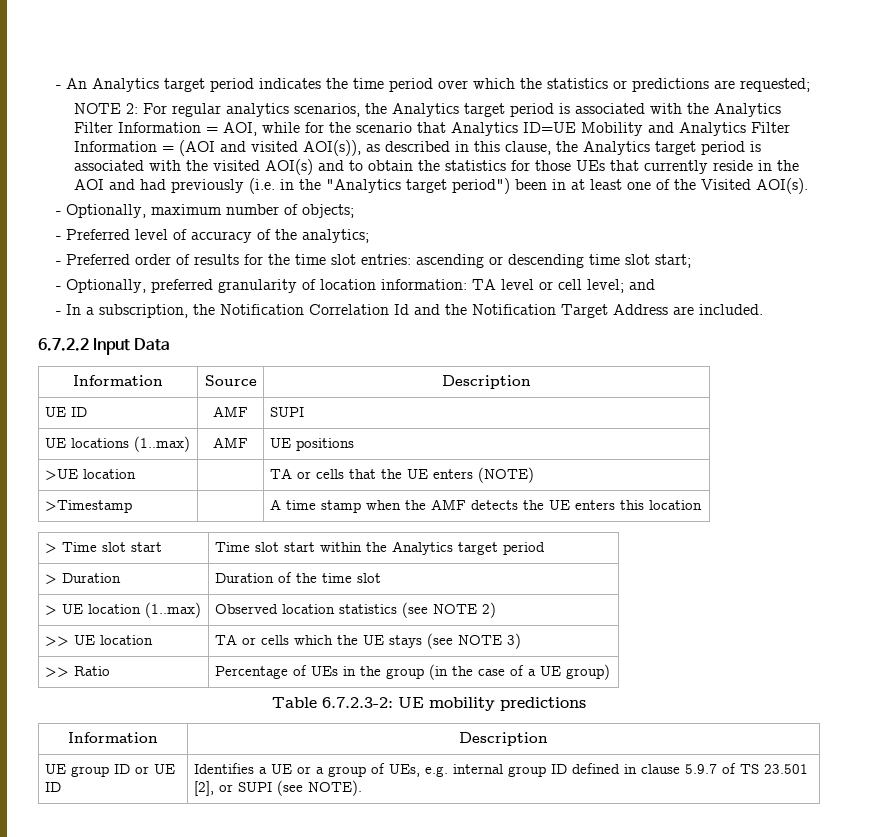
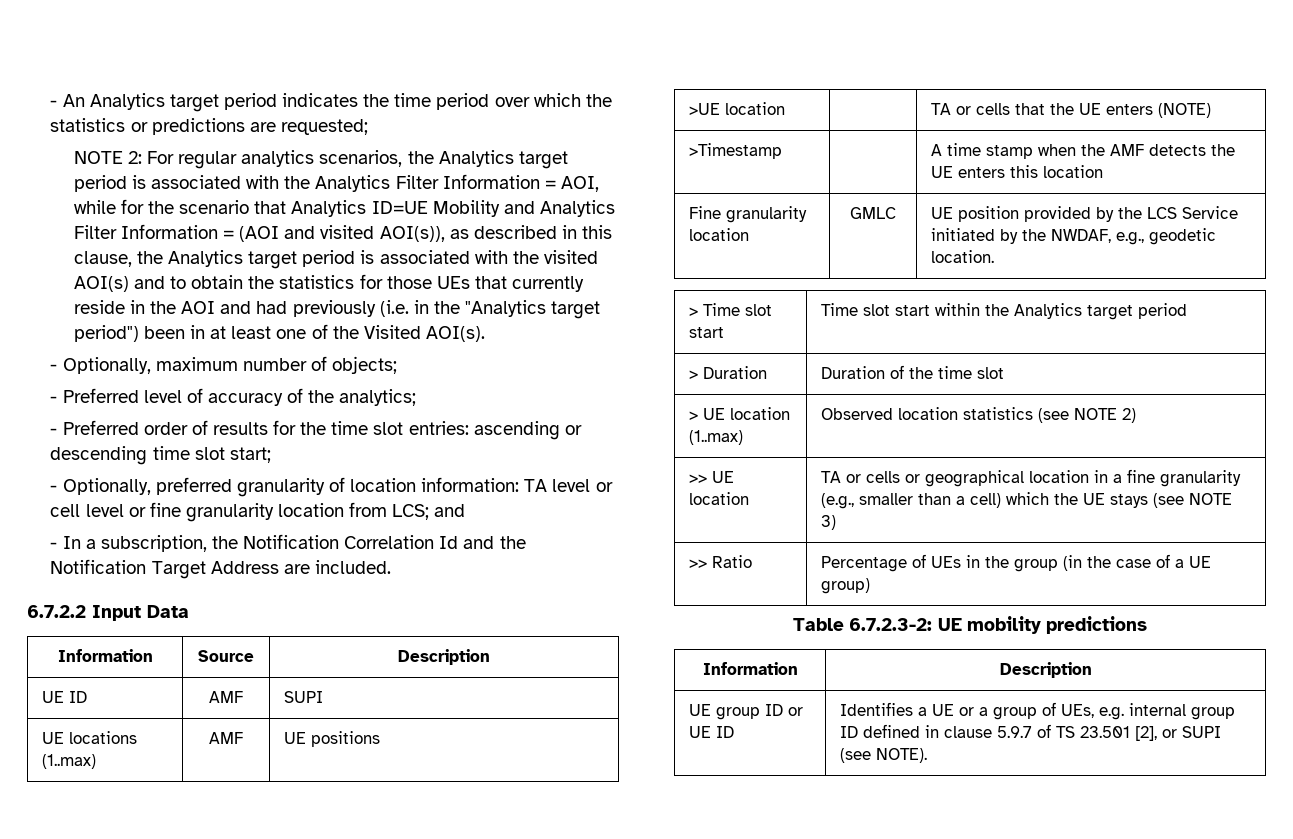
- - Optionally, preferred granularity of location information: TA level or cell level; and
+ - Optionally, preferred granularity of location information: TA level or cell level or fine granularity location from LCS; and
+ Fine granularity location | GMLC | UE position provided by the LCS Service initiated by the NWDAF, e.g., geodetic location.
- >> UE location | TA or cells which the UE stays (see NOTE 3)
+ >> UE location | TA or cells or geographical location in a fine granularity (e.g., smaller than a cell) which the UE stays (see NOTE 3)

